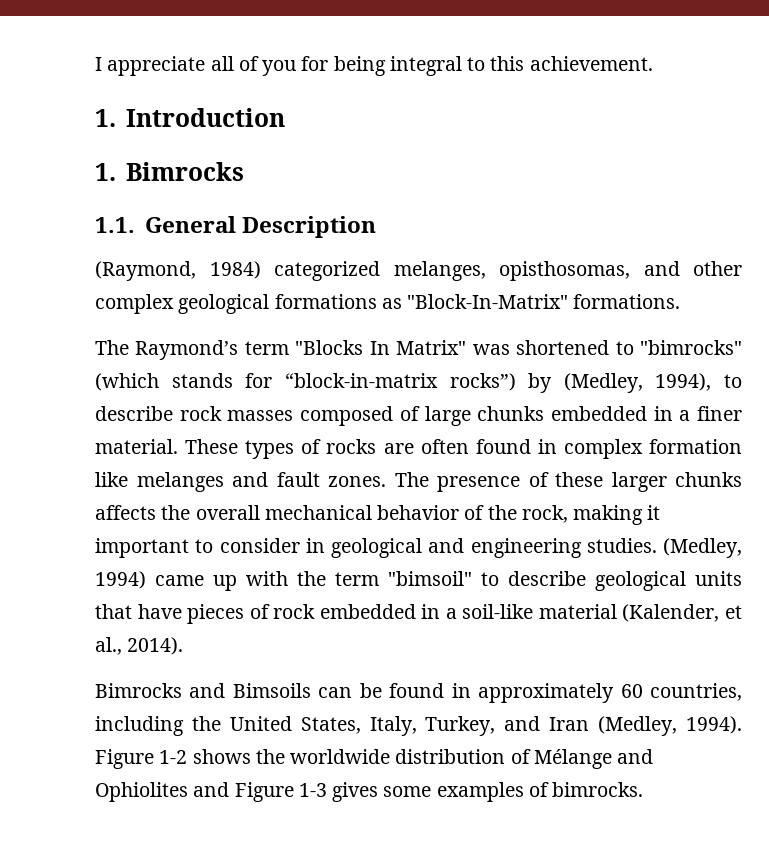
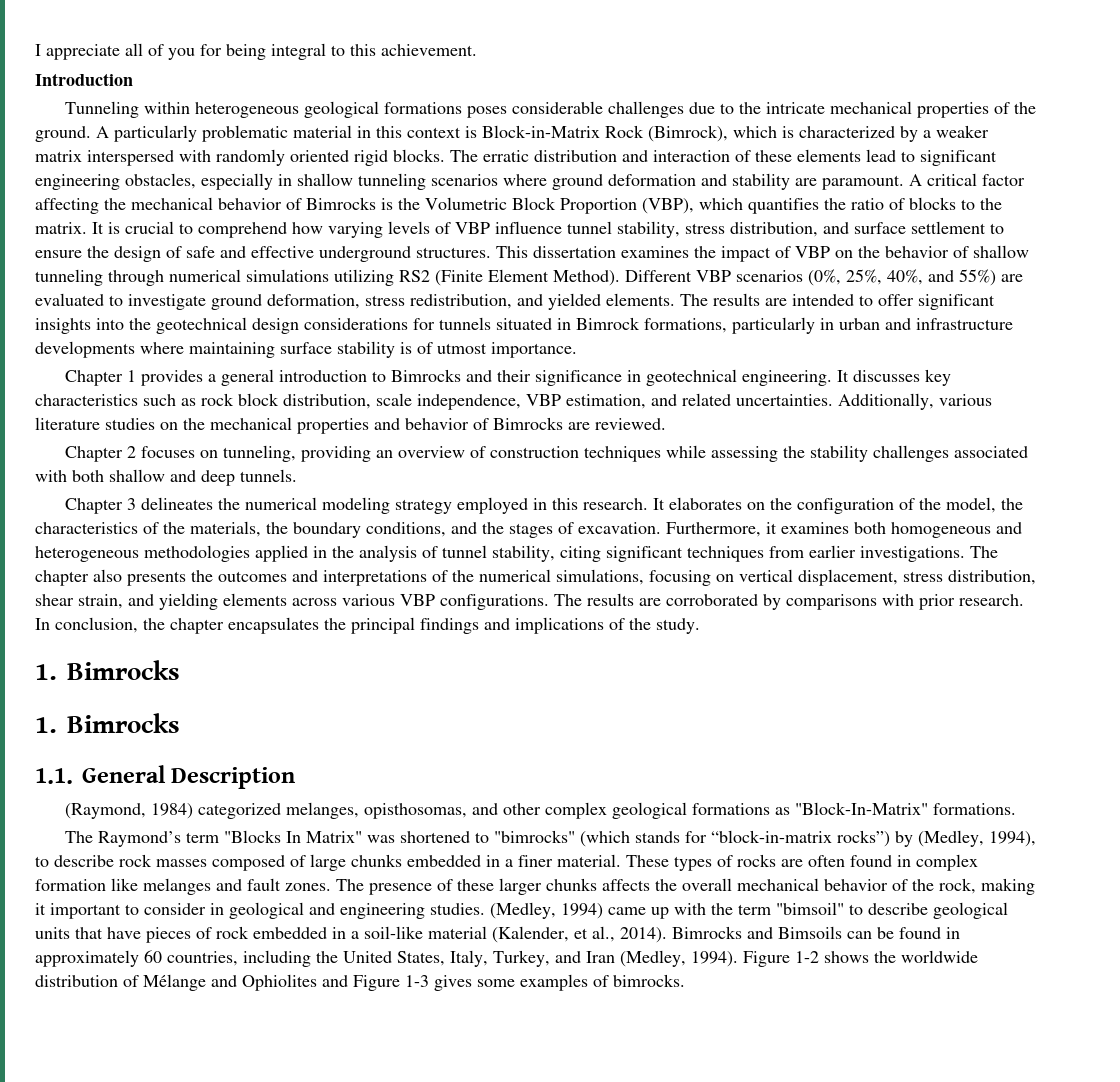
- 1. Introduction
+ Introduction
+ Tunneling within heterogeneous geological formations poses considerable challenges due to the intricate mechanical properties of the ground. A particularly problematic material in this context is Block-in-Matrix Rock (Bimrock), which is characterized by a weaker matrix interspersed with randomly oriented rigid blocks. The erratic distribution and interaction of these elements lead to significant engineering obstacles, especially in shallow tunneling scenarios where ground deformation and stability are paramount. A critical factor affecting the mechanical behavior of Bimrocks is the Volumetric Block Proportion (VBP), which quantifies the ratio of blocks to the matrix. It is crucial to comprehend how varying levels of VBP influence tunnel stability, stress distribution, and surface settlement to ensure the design of safe and effective underground structures. This dissertation examines the impact of VBP on the behavior of shallow tunneling through numerical simulations utilizing RS2 (Finite Element Method). Different VBP scenarios (0%, 25%, 40%, and 55%) are evaluated to investigate ground deformation, stress redistribution, and yielded elements. The results are intended to offer significant insights into the geotechnical design considerations for tunnels situated in Bimrock formations, particularly in urban and infrastructure developments where maintaining surface stability is of utmost importance.
+ Chapter 1 provides a general introduction to Bimrocks and their significance in geotechnical engineering. It discusses key characteristics such as rock block distribution, scale independence, VBP estimation, and related uncertainties. Additionally, various literature studies on the mechanical properties and behavior of Bimrocks are reviewed.
+ Chapter 2 focuses on tunneling, providing an overview of construction techniques while assessing the stability challenges associated with both shallow and deep tunnels.
+ Chapter 3 delineates the numerical modeling strategy employed in this research. It elaborates on the configuration of the model, the characteristics of the materials, the boundary conditions, and the stages of excavation. Furthermore, it examines both homogeneous and heterogeneous methodologies applied in the analysis of tunnel stability, citing significant techniques from earlier investigations. The chapter also presents the outcomes and interpretations of the numerical simulations, focusing on vertical displacement, stress distribution, shear strain, and yielding elements across various VBP configurations. The results are corroborated by comparisons with prior research. In conclusion, the chapter encapsulates the principal findings and implications of the study.
+ 1. Bimrocks
- (Medley, 1994) came up with the term "bimsoil" to describe geological units that have pieces of rock embedded in a soil-like material (Kalender, et al., 2014).
- Bimrocks and Bimsoils can be found in approximately 60 countries, including the United States, Italy, Turkey, and Iran (Medley, 1994).
+ (Medley, 1994) came up with the term "bimsoil" to describe geological units that have pieces of rock embedded in a soil-like material (Kalender, et al., 2014). Bimrocks and Bimsoils can be found in approximately 60 countries, including the United States, Italy, Turkey, and Iran (Medley, 1994).

